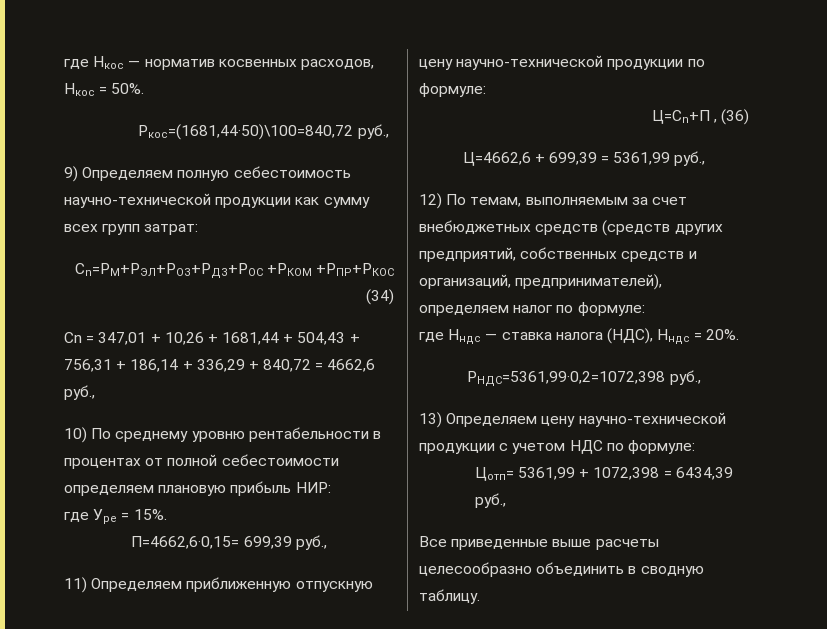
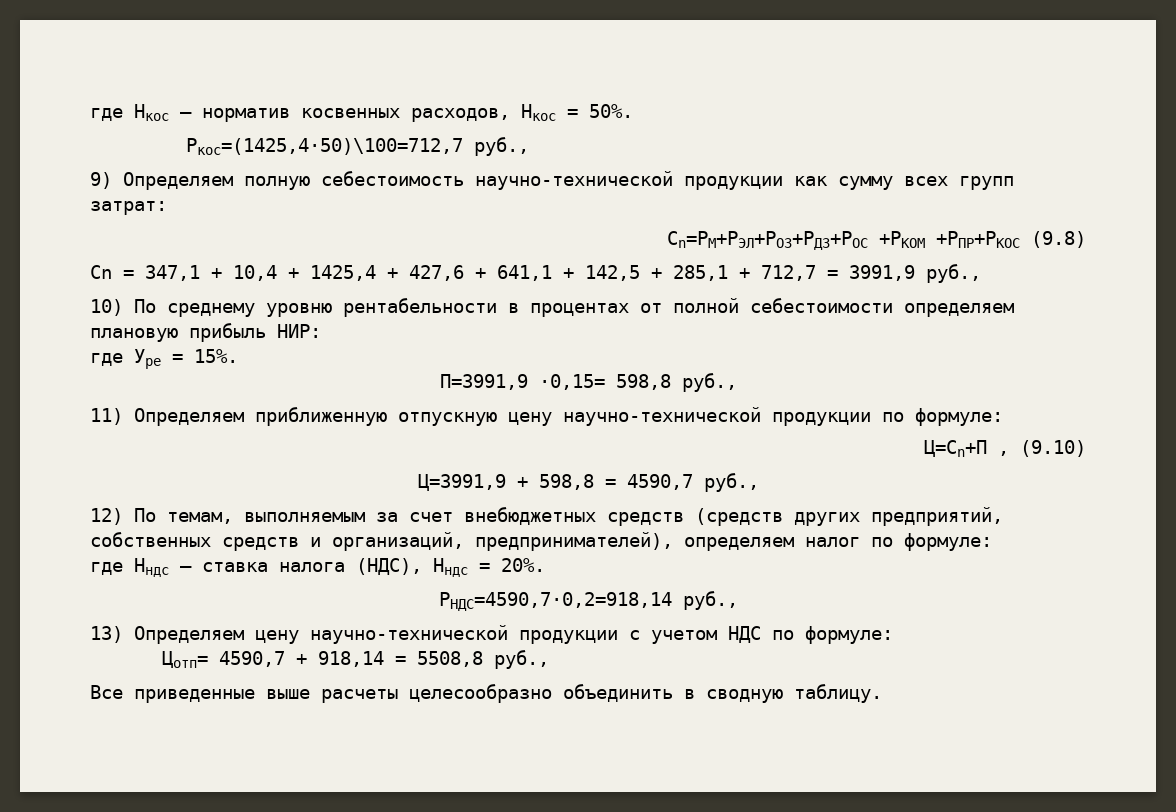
- Ркос=(1681,44·50)\100=840,72 руб.,
+ Ркос=(1425,4·50)\100=712,7 руб.,
- Сn=РМ+РЭЛ+РОЗ+РДЗ+РОС +РКОМ +РПР+РКОС (34)
+ Сn=РМ+РЭЛ+РОЗ+РДЗ+РОС +РКОМ +РПР+РКОС (9.8)
- Сn = 347,01 + 10,26 + 1681,44 + 504,43 + 756,31 + 186,14 + 336,29 + 840,72 = 4662,6 руб.,
+ Сn = 347,1 + 10,4 + 1425,4 + 427,6 + 641,1 + 142,5 + 285,1 + 712,7 = 3991,9 руб.,
- П=4662,6·0,15= 699,39 руб.,
+ П=3991,9 ·0,15= 598,8 руб.,
- Ц=Сn+П , (36)
- Ц=4662,6 + 699,39 = 5361,99 руб.,
+ Ц=Сn+П , (9.10)
+ Ц=3991,9 + 598,8 = 4590,7 руб.,
- РНДС=5361,99·0,2=1072,398 руб.,
+ РНДС=4590,7·0,2=918,14 руб.,
- Цотп= 5361,99 + 1072,398 = 6434,39 руб.,
+ Цотп= 4590,7 + 918,14 = 5508,8 руб.,

